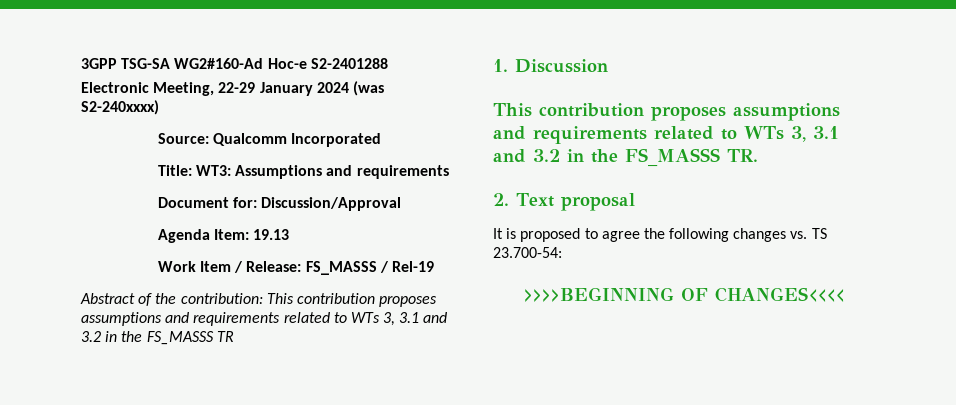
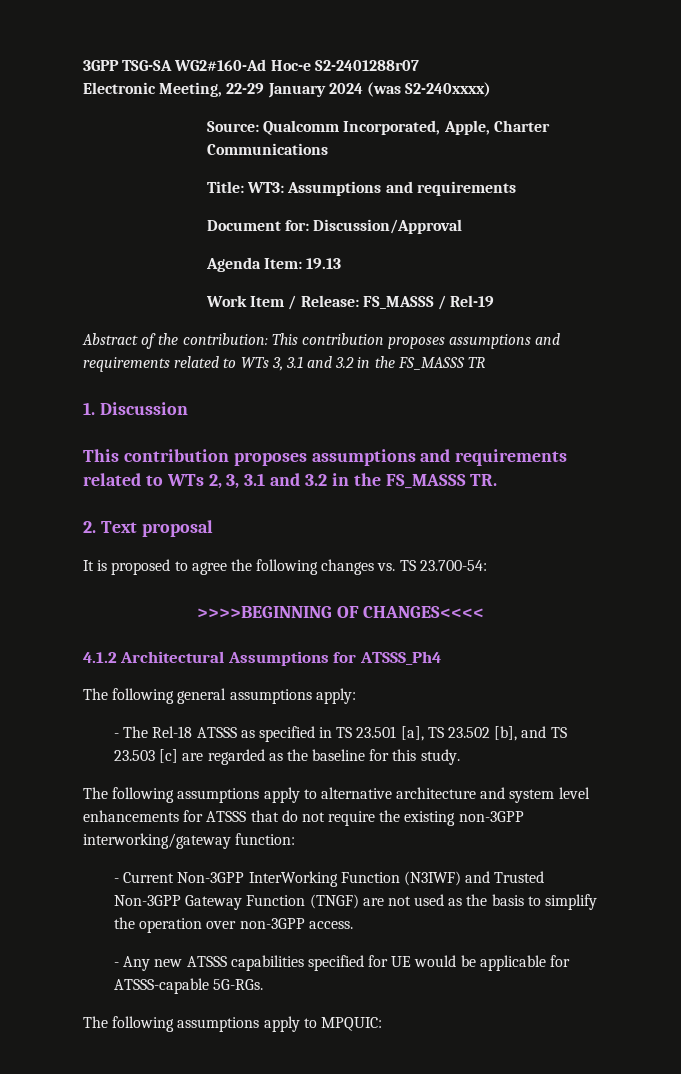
- 3GPP TSG-SA WG2#160-Ad Hoc-e S2-2401288
+ 3GPP TSG-SA WG2#160-Ad Hoc-e S2-2401288r07
- Source: Qualcomm Incorporated
+ Source: Qualcomm Incorporated, Apple, Charter Communications
- This contribution proposes assumptions and requirements related to WTs 3, 3.1 and 3.2 in the FS_MASSS TR.
+ This contribution proposes assumptions and requirements related to WTs 2, 3, 3.1 and 3.2 in the FS_MASSS TR.
+ 4.1.2 Architectural Assumptions for ATSSS_Ph4
+ The following general assumptions apply:
+ - The Rel-18 ATSSS as specified in TS 23.501 [a], TS 23.502 [b], and TS 23.503 [c] are regarded as the baseline for this study.
+ The following assumptions apply to alternative architecture and system level enhancements for ATSSS that do not require the existing non-3GPP interworking/gateway function:
+ - Current Non-3GPP InterWorking Function (N3IWF) and Trusted Non-3GPP Gateway Function (TNGF) are not used as the basis to simplify the operation over non-3GPP access.
+ - Any new ATSSS capabilities specified for UE would be applicable for ATSSS-capable 5G-RGs.
+ The following assumptions apply to MPQUIC:

